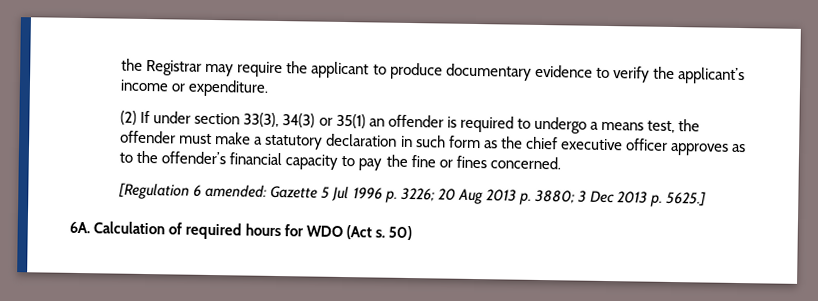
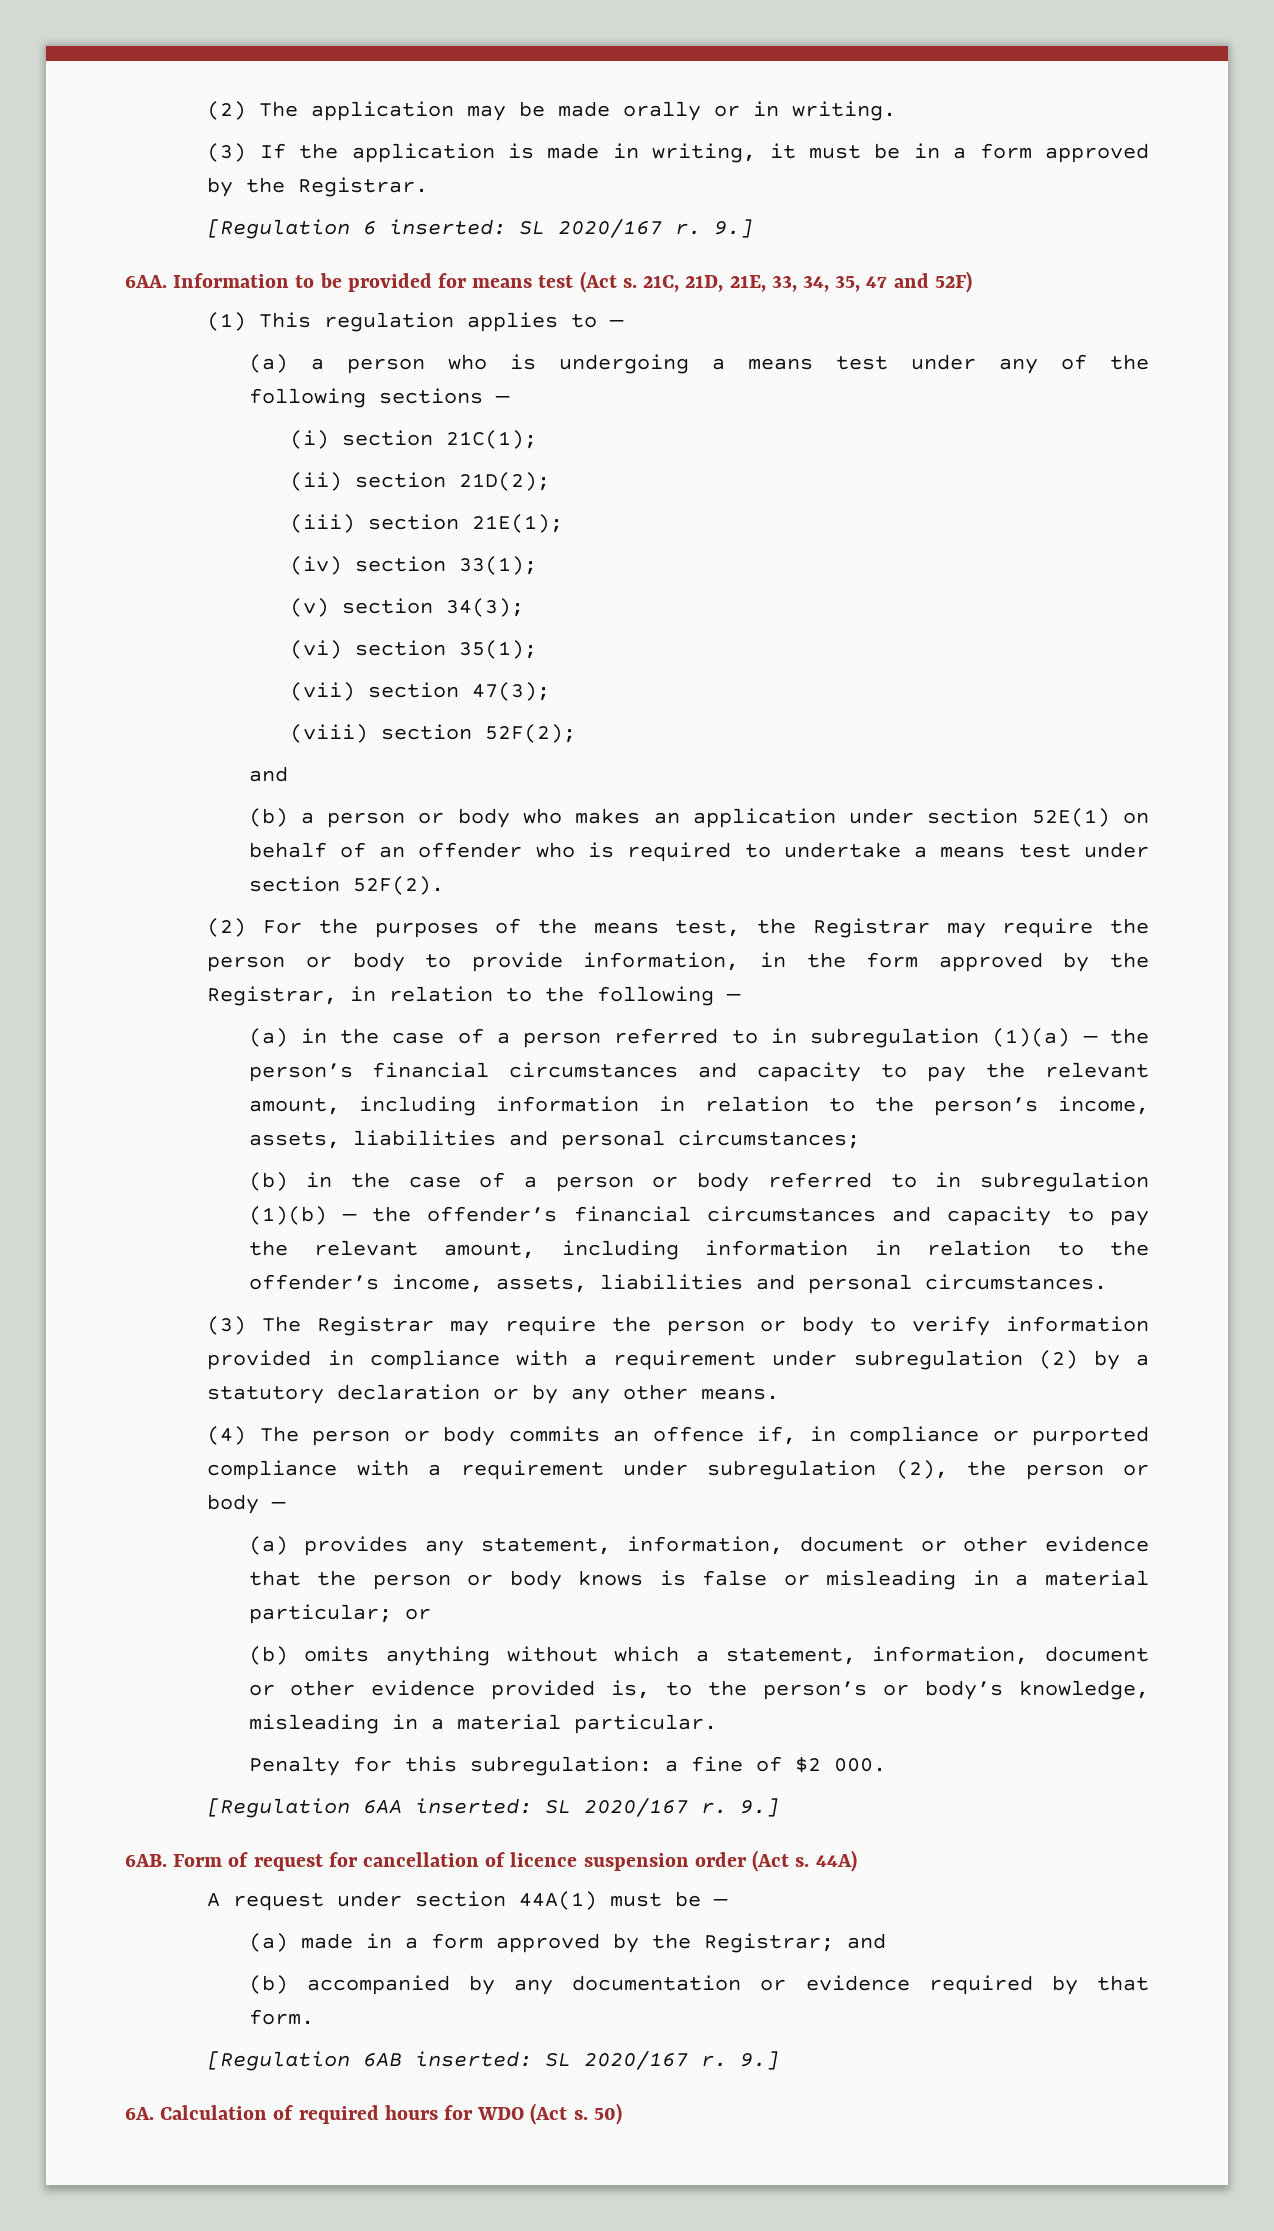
- the Registrar may require the applicant to produce documentary evidence to verify the applicant’s income or expenditure.
- (2) If under section 33(3), 34(3) or 35(1) an offender is required to undergo a means test, the offender must make a statutory declaration in such form as the chief executive officer approves as to the offender’s financial capacity to pay the fine or fines concerned.
- [Regulation 6 amended: Gazette 5 Jul 1996 p. 3226; 20 Aug 2013 p. 3880; 3 Dec 2013 p. 5625.]
+ (2) The application may be made orally or in writing.
+ (3) If the application is made in writing, it must be in a form approved by the Registrar.
+ [Regulation 6 inserted: SL 2020/167 r. 9.]
+ 6AA. Information to be provided for means test (Act s. 21C, 21D, 21E, 33, 34, 35, 47 and 52F)
+ (1) This regulation applies to —
+ (a) a person who is undergoing a means test under any of the following sections —
+ (i) section 21C(1);
+ (ii) section 21D(2);
+ (iii) section 21E(1);
+ (iv) section 33(1);
+ (v) section 34(3);
+ (vi) section 35(1);
+ (vii) section 47(3);
+ (viii) section 52F(2);
+ and
+ (b) a person or body who makes an application under section 52E(1) on behalf of an offender who is required to undertake a means test under section 52F(2).
+ (2) For the purposes of the means test, the Registrar may require the person or body to provide information, in the form approved by the Registrar, in relation to the following —
+ (a) in the case of a person referred to in subregulation (1)(a) — the person’s financial circumstances and capacity to pay the relevant amount, including information in relation to the person’s income, assets, liabilities and personal circumstances;
+ (b) in the case of a person or body referred to in subregulation (1)(b) — the offender’s financial circumstances and capacity to pay the relevant amount, including information in relation to the offender’s income, assets, liabilities and personal circumstances.
+ (3) The Registrar may require the person or body to verify information provided in compliance with a requirement under subregulation (2) by a statutory declaration or by any other means.
+ (4) The person or body commits an offence if, in compliance or purported compliance with a requirement under subregulation (2), the person or body —
+ (a) provides any statement, information, document or other evidence that the person or body knows is false or misleading in a material particular; or
+ (b) omits anything without which a statement, information, document or other evidence provided is, to the person’s or body’s knowledge, misleading in a material particular.
+ Penalty for this subregulation: a fine of $2 000.
+ [Regulation 6AA inserted: SL 2020/167 r. 9.]
+ 6AB. Form of request for cancellation of licence suspension order (Act s. 44A)
+ A request under section 44A(1) must be —
+ (a) made in a form approved by the Registrar; and
+ (b) accompanied by any documentation or evidence required by that form.
+ [Regulation 6AB inserted: SL 2020/167 r. 9.]

